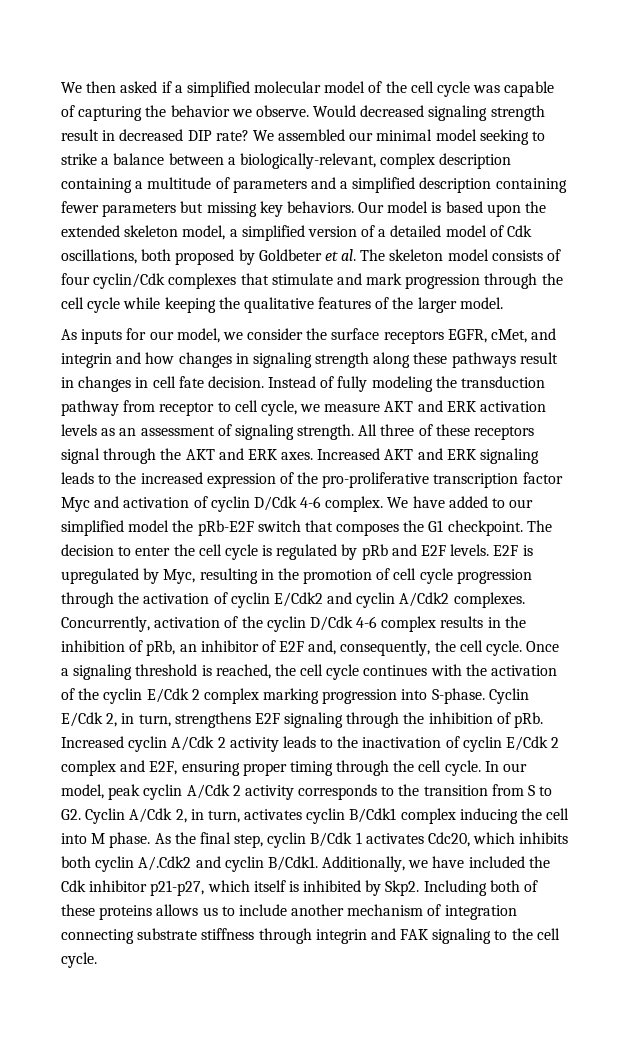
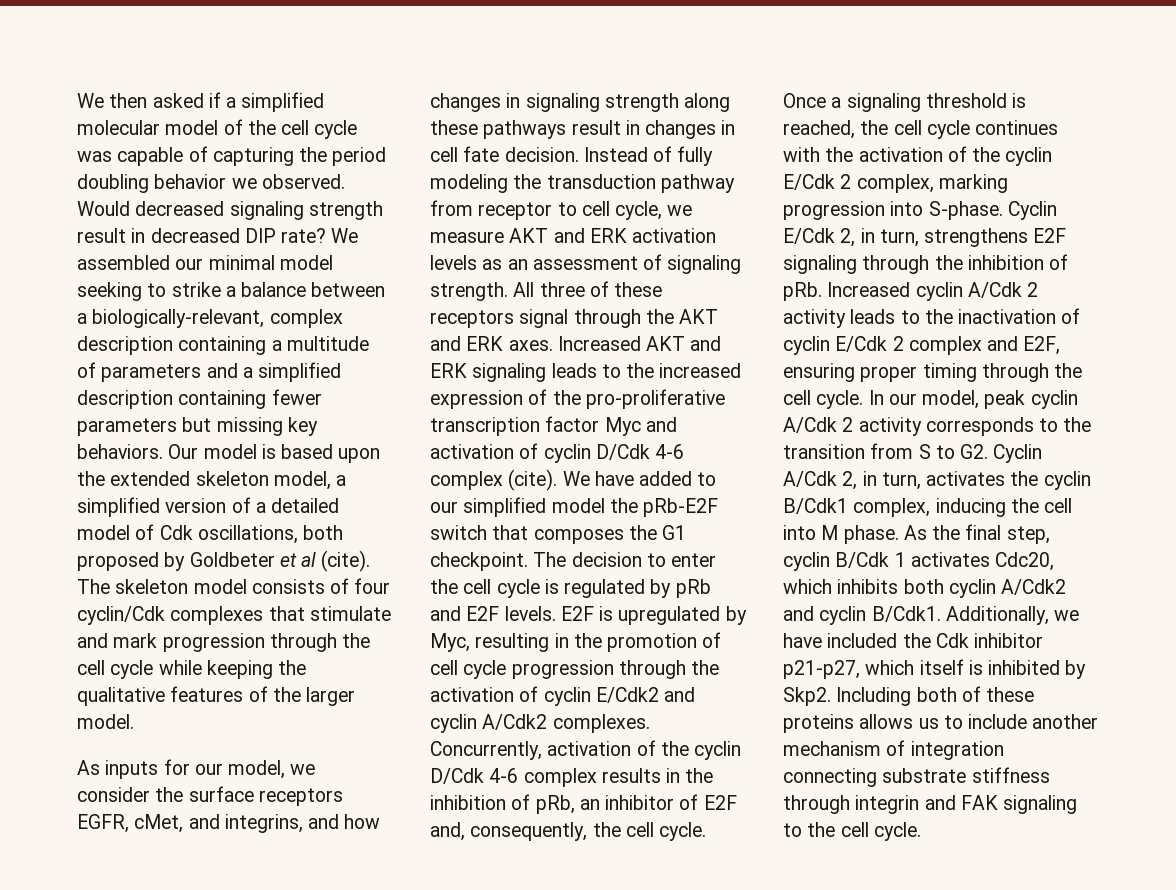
- We then asked if a simplified molecular model of the cell cycle was capable of capturing the behavior we observe.
+ We then asked if a simplified molecular model of the cell cycle was capable of capturing the period doubling behavior we observed.
- Our model is based upon the extended skeleton model, a simplified version of a detailed model of Cdk oscillations, both proposed by Goldbeter et al. The skeleton model consists of four cyclin/Cdk complexes that stimulate and mark progression through the cell cycle while keeping the qualitative features of the larger model.
+ Our model is based upon the extended skeleton model, a simplified version of a detailed model of Cdk oscillations, both proposed by Goldbeter et al (cite). The skeleton model consists of four cyclin/Cdk complexes that stimulate and mark progression through the cell cycle while keeping the qualitative features of the larger model.
- As inputs for our model, we consider the surface receptors EGFR, cMet, and integrin and how changes in signaling strength along these pathways result in changes in cell fate decision.
+ As inputs for our model, we consider the surface receptors EGFR, cMet, and integrins, and how changes in signaling strength along these pathways result in changes in cell fate decision.
- Increased AKT and ERK signaling leads to the increased expression of the pro-proliferative transcription factor Myc and activation of cyclin D/Cdk 4-6 complex.
+ Increased AKT and ERK signaling leads to the increased expression of the pro-proliferative transcription factor Myc and activation of cyclin D/Cdk 4-6 complex (cite).
- Once a signaling threshold is reached, the cell cycle continues with the activation of the cyclin E/Cdk 2 complex marking progression into S-phase.
+ Once a signaling threshold is reached, the cell cycle continues with the activation of the cyclin E/Cdk 2 complex, marking progression into S-phase.
- In our model, peak cyclin A/Cdk 2 activity corresponds to the transition from S to G2. Cyclin A/Cdk 2, in turn, activates cyclin B/Cdk1 complex inducing the cell into M phase.
+ In our model, peak cyclin A/Cdk 2 activity corresponds to the transition from S to G2. Cyclin A/Cdk 2, in turn, activates the cyclin B/Cdk1 complex, inducing the cell into M phase.
- As the final step, cyclin B/Cdk 1 activates Cdc20, which inhibits both cyclin A/.Cdk2 and cyclin B/Cdk1.
+ As the final step, cyclin B/Cdk 1 activates Cdc20, which inhibits both cyclin A/Cdk2 and cyclin B/Cdk1.

